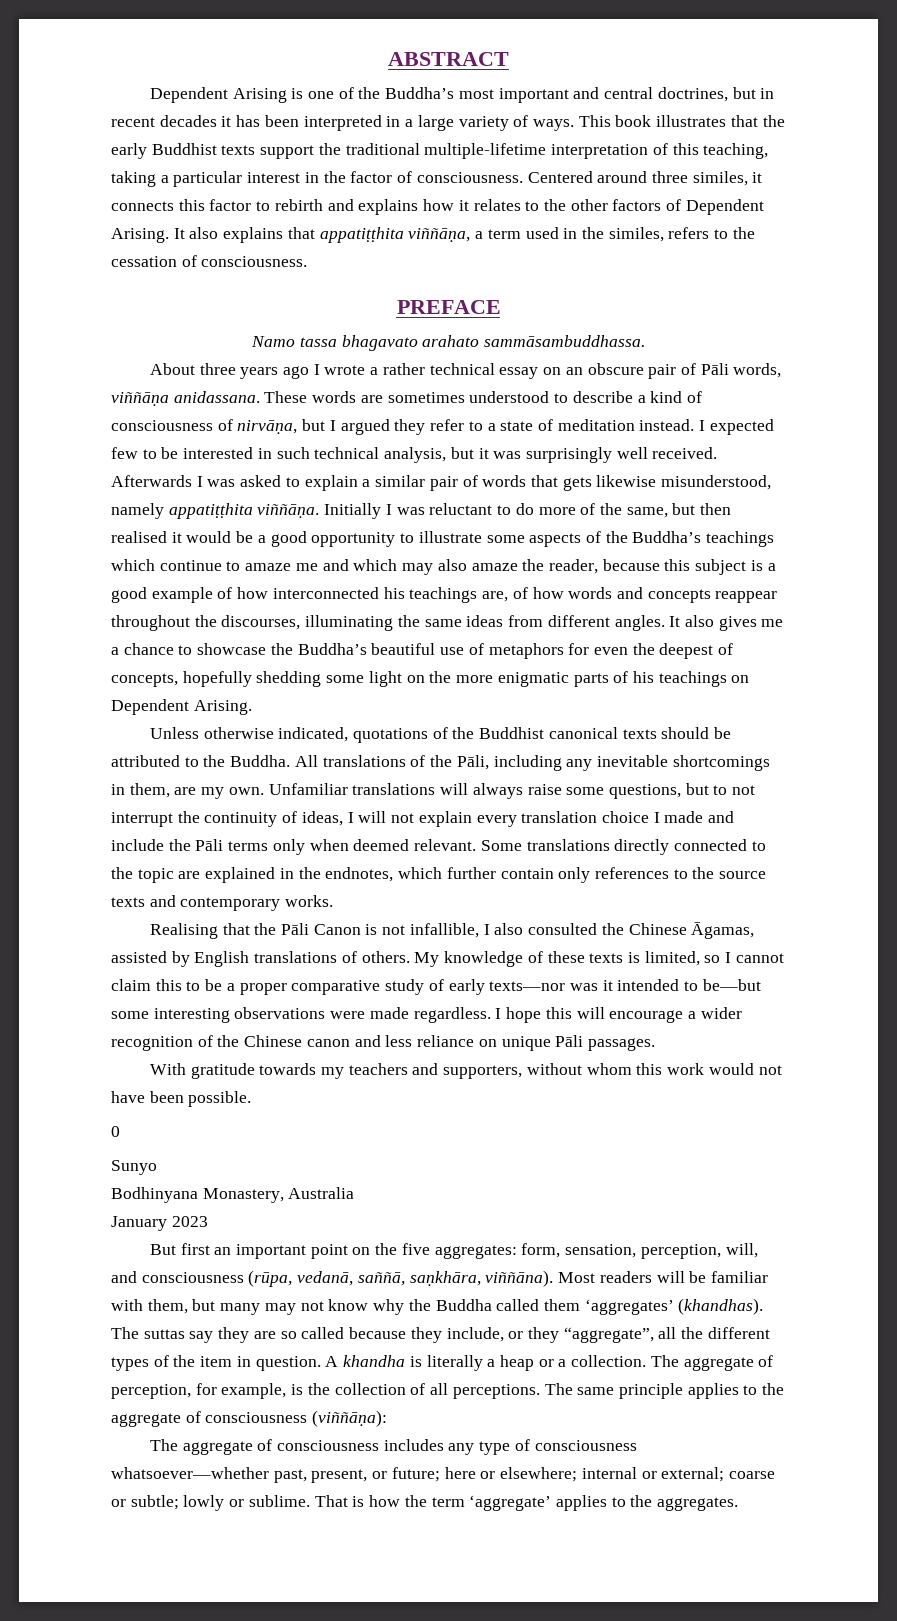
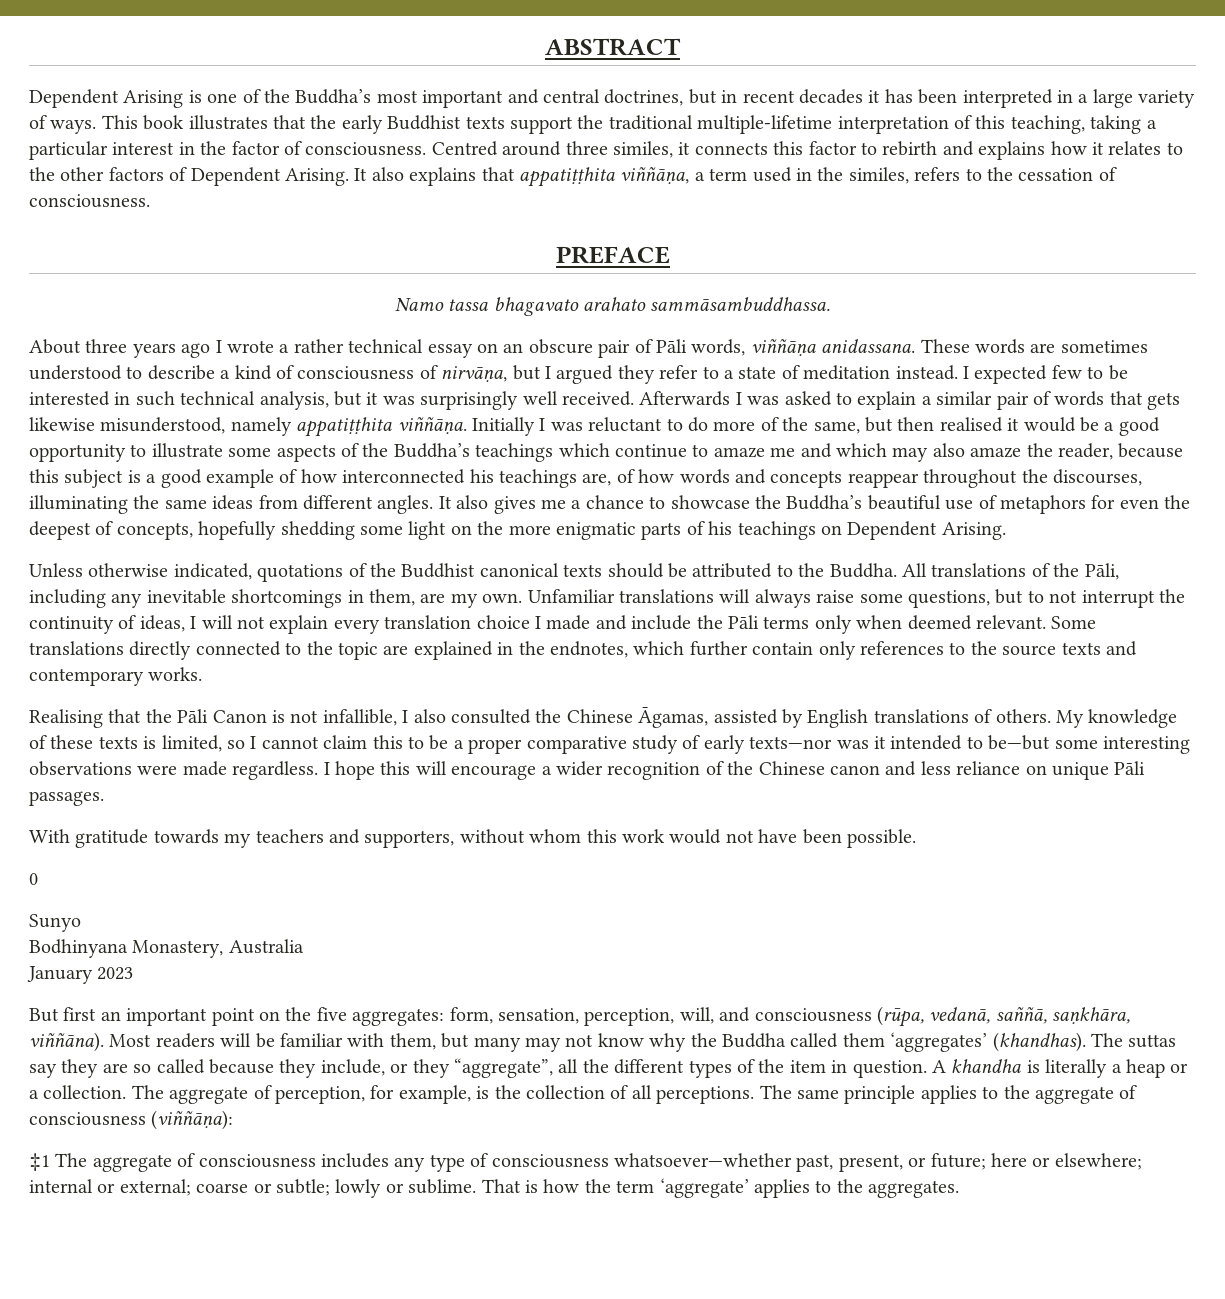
- Centered around three similes, it connects this factor to rebirth and explains how it relates to the other factors of Dependent Arising.
+ Centred around three similes, it connects this factor to rebirth and explains how it relates to the other factors of Dependent Arising.
- The aggregate of consciousness includes any type of consciousness whatsoever—whether past, present, or future; here or elsewhere; internal or external; coarse or subtle; lowly or sublime.
+ ‡1 The aggregate of consciousness includes any type of consciousness whatsoever—whether past, present, or future; here or elsewhere; internal or external; coarse or subtle; lowly or sublime.

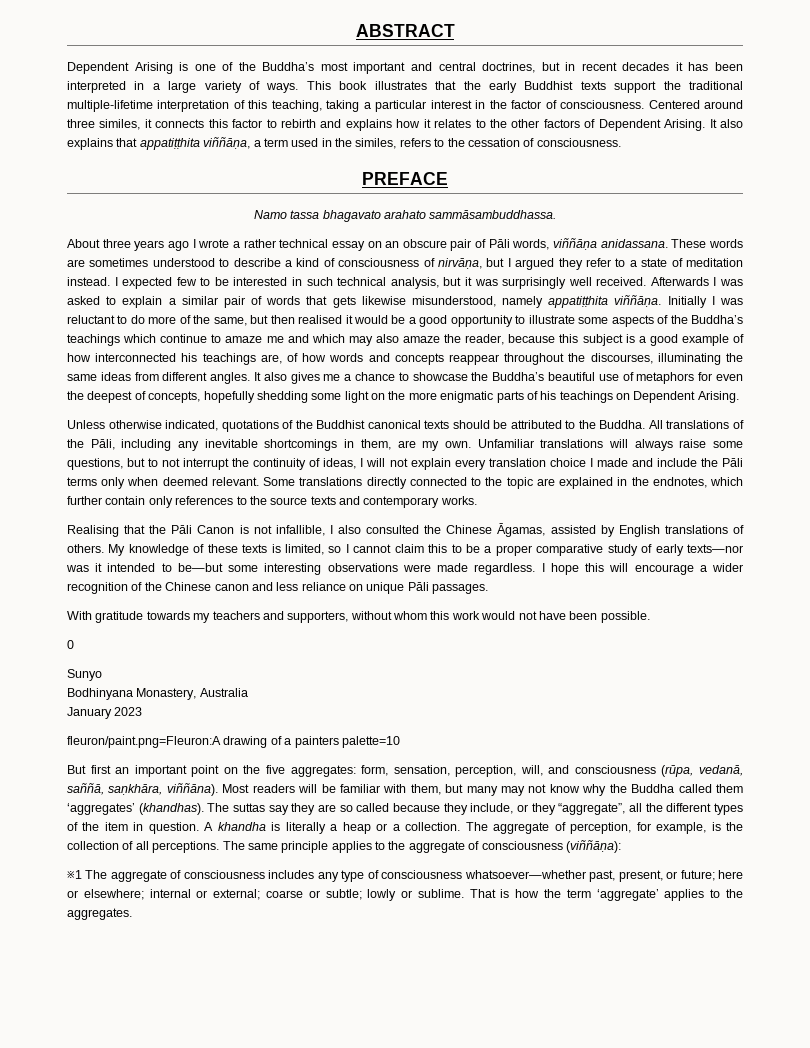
- Centred around three similes, it connects this factor to rebirth and explains how it relates to the other factors of Dependent Arising.
+ Centered around three similes, it connects this factor to rebirth and explains how it relates to the other factors of Dependent Arising.
+ fleuron/paint.png=Fleuron:A drawing of a painters palette=10
- ‡1 The aggregate of consciousness includes any type of consciousness whatsoever—whether past, present, or future; here or elsewhere; internal or external; coarse or subtle; lowly or sublime.
+ ※1 The aggregate of consciousness includes any type of consciousness whatsoever—whether past, present, or future; here or elsewhere; internal or external; coarse or subtle; lowly or sublime.

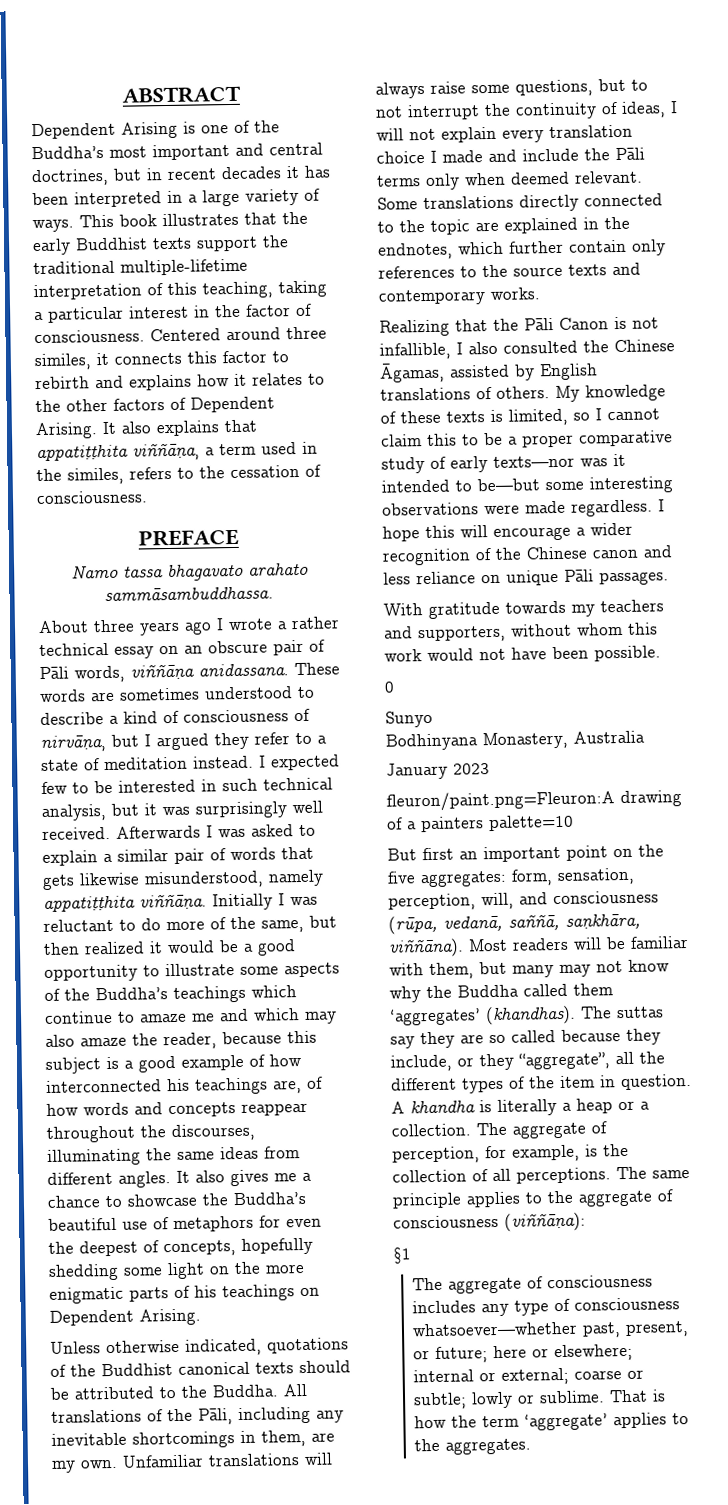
- Initially I was reluctant to do more of the same, but then realised it would be a good opportunity to illustrate some aspects of the Buddha’s teachings which continue to amaze me and which may also amaze the reader, because this subject is a good example of how interconnected his teachings are, of how words and concepts reappear throughout the discourses, illuminating the same ideas from different angles.
+ Initially I was reluctant to do more of the same, but then realized it would be a good opportunity to illustrate some aspects of the Buddha’s teachings which continue to amaze me and which may also amaze the reader, because this subject is a good example of how interconnected his teachings are, of how words and concepts reappear throughout the discourses, illuminating the same ideas from different angles.
- Realising that the Pāli Canon is not infallible, I also consulted the Chinese Āgamas, assisted by English translations of others.
+ Realizing that the Pāli Canon is not infallible, I also consulted the Chinese Āgamas, assisted by English translations of others.
- ※1 The aggregate of consciousness includes any type of consciousness whatsoever—whether past, present, or future; here or elsewhere; internal or external; coarse or subtle; lowly or sublime.
+ §1
+ The aggregate of consciousness includes any type of consciousness whatsoever—whether past, present, or future; here or elsewhere; internal or external; coarse or subtle; lowly or sublime.

